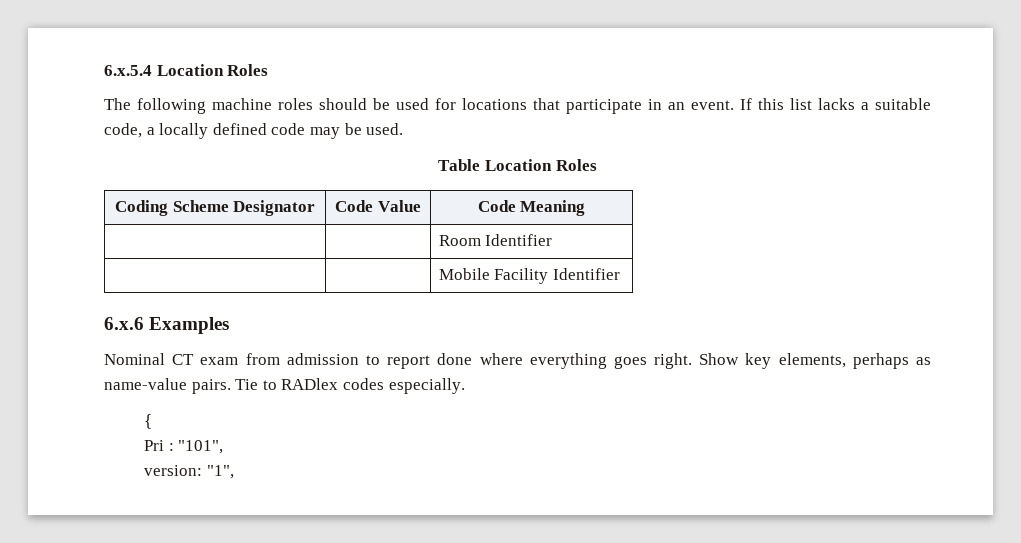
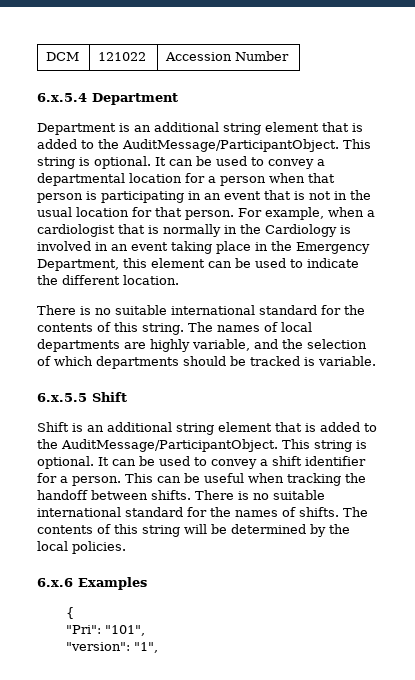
- 6.x.5.4 Location Roles
- The following machine roles should be used for locations that participate in an event. If this list lacks a suitable code, a locally defined code may be used.
- Table Location Roles
- Coding Scheme Designator | Code Value | Code Meaning
- | | Room Identifier
- | | Mobile Facility Identifier
+ DCM | 121022 | Accession Number
+ 6.x.5.4 Department
+ Department is an additional string element that is added to the AuditMessage/ParticipantObject. This string is optional. It can be used to convey a departmental location for a person when that person is participating in an event that is not in the usual location for that person. For example, when a cardiologist that is normally in the Cardiology is involved in an event taking place in the Emergency Department, this element can be used to indicate the different location.
+ There is no suitable international standard for the contents of this string. The names of local departments are highly variable, and the selection of which departments should be tracked is variable.
+ 6.x.5.5 Shift
+ Shift is an additional string element that is added to the AuditMessage/ParticipantObject. This string is optional. It can be used to convey a shift identifier for a person. This can be useful when tracking the handoff between shifts. There is no suitable international standard for the names of shifts. The contents of this string will be determined by the local policies.
  6.x.6 Examples
- Nominal CT exam from admission to report done where everything goes right. Show key elements, perhaps as name-value pairs. Tie to RADlex codes especially.
- Pri : "101",
+ "Pri": "101",
- version: "1",
+ "version": "1",

